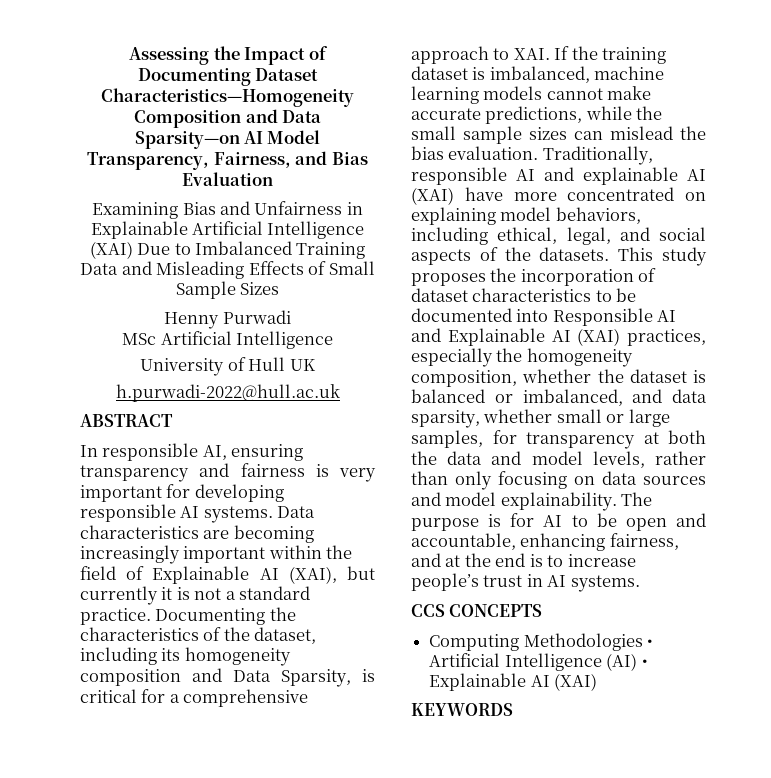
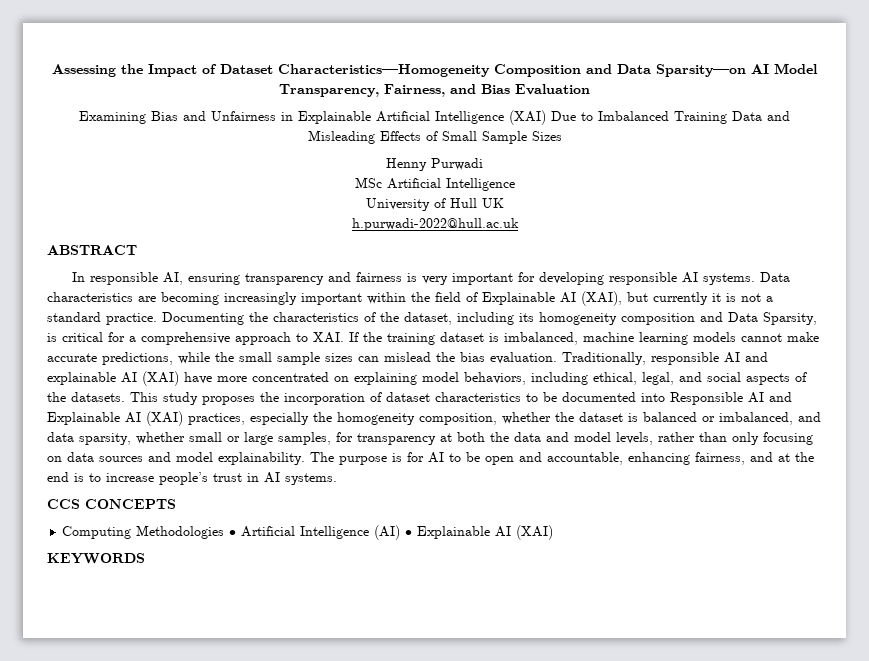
- Assessing the Impact of Documenting Dataset Characteristics—Homogeneity Composition and Data Sparsity—on AI Model Transparency, Fairness, and Bias Evaluation
+ Assessing the Impact of Dataset Characteristics—Homogeneity Composition and Data Sparsity—on AI Model Transparency, Fairness, and Bias Evaluation

